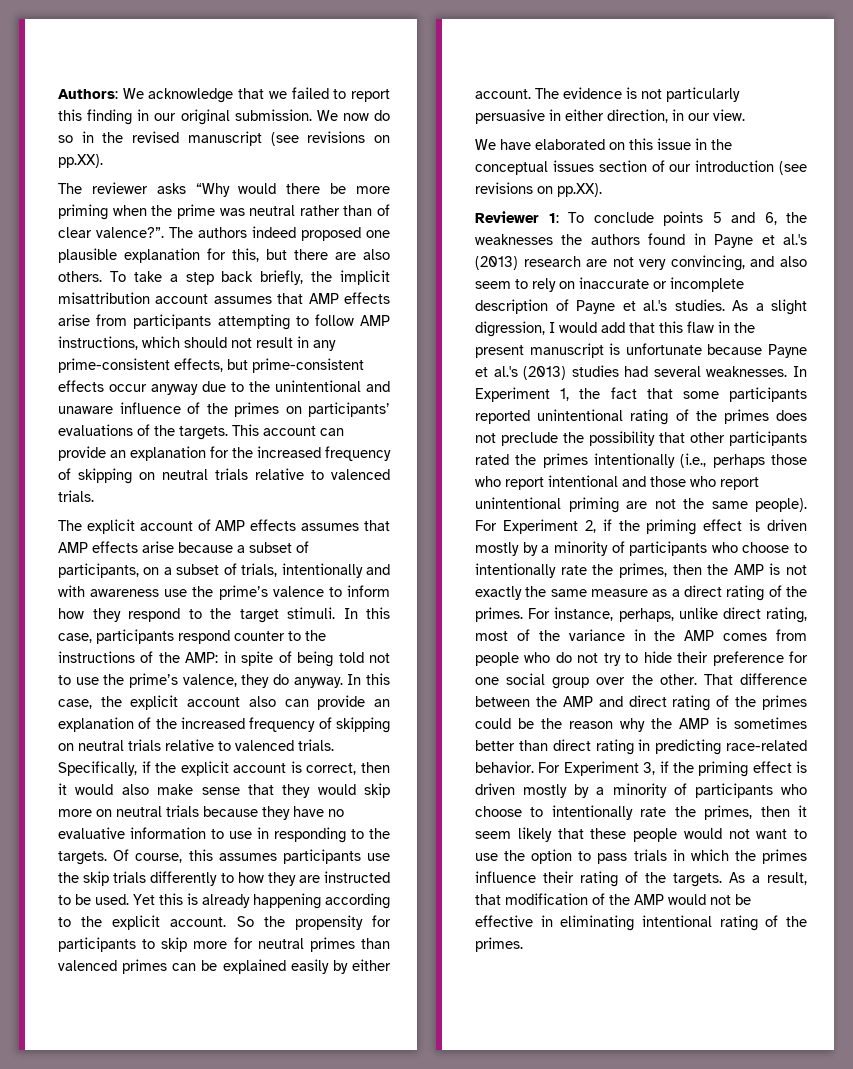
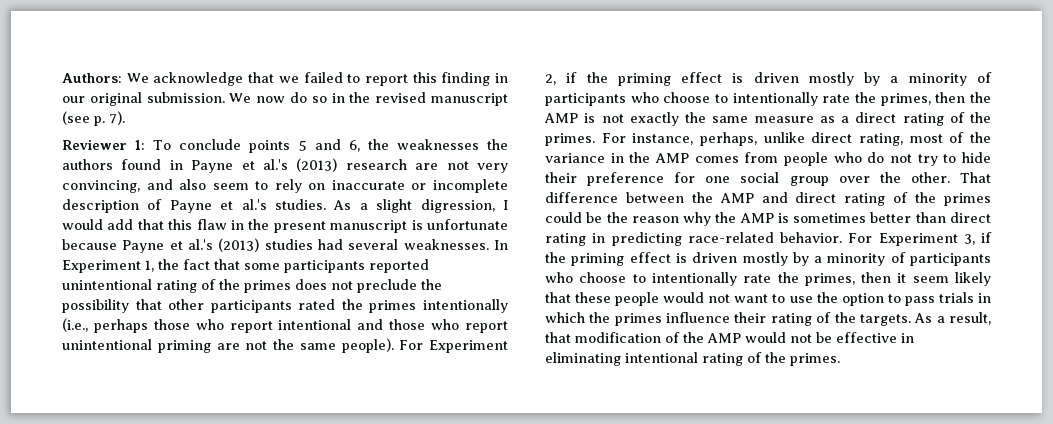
- We now do so in the revised manuscript (see revisions on pp.XX).
- The reviewer asks “Why would there be more priming when the prime was neutral rather than of clear valence?”. The authors indeed proposed one plausible explanation for this, but there are also others. To take a step back briefly, the implicit misattribution account assumes that AMP effects arise from participants attempting to follow AMP instructions, which should not result in any prime-consistent effects, but prime-consistent effects occur anyway due to the unintentional and unaware influence of the primes on participants’ evaluations of the targets. This account can provide an explanation for the increased frequency of skipping on neutral trials relative to valenced trials.
- The explicit account of AMP effects assumes that AMP effects arise because a subset of participants, on a subset of trials, intentionally and with awareness use the prime’s valence to inform how they respond to the target stimuli. In this case, participants respond counter to the instructions of the AMP: in spite of being told not to use the prime’s valence, they do anyway. In this case, the explicit account also can provide an explanation of the increased frequency of skipping on neutral trials relative to valenced trials. Specifically, if the explicit account is correct, then it would also make sense that they would skip more on neutral trials because they have no evaluative information to use in responding to the targets. Of course, this assumes participants use the skip trials differently to how they are instructed to be used. Yet this is already happening according to the explicit account. So the propensity for participants to skip more for neutral primes than valenced primes can be explained easily by either account. The evidence is not particularly persuasive in either direction, in our view.
- We have elaborated on this issue in the conceptual issues section of our introduction (see revisions on pp.XX).
+ We now do so in the revised manuscript (see p. 7).

